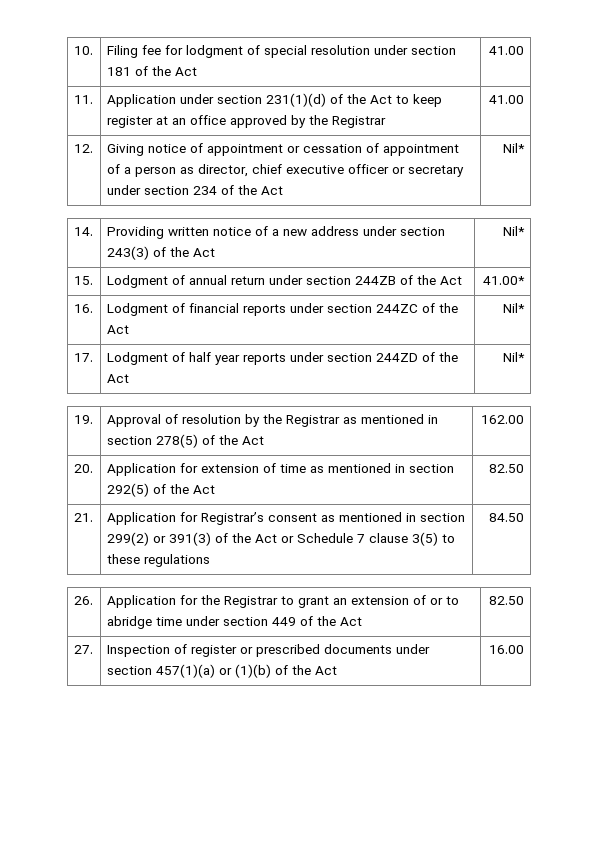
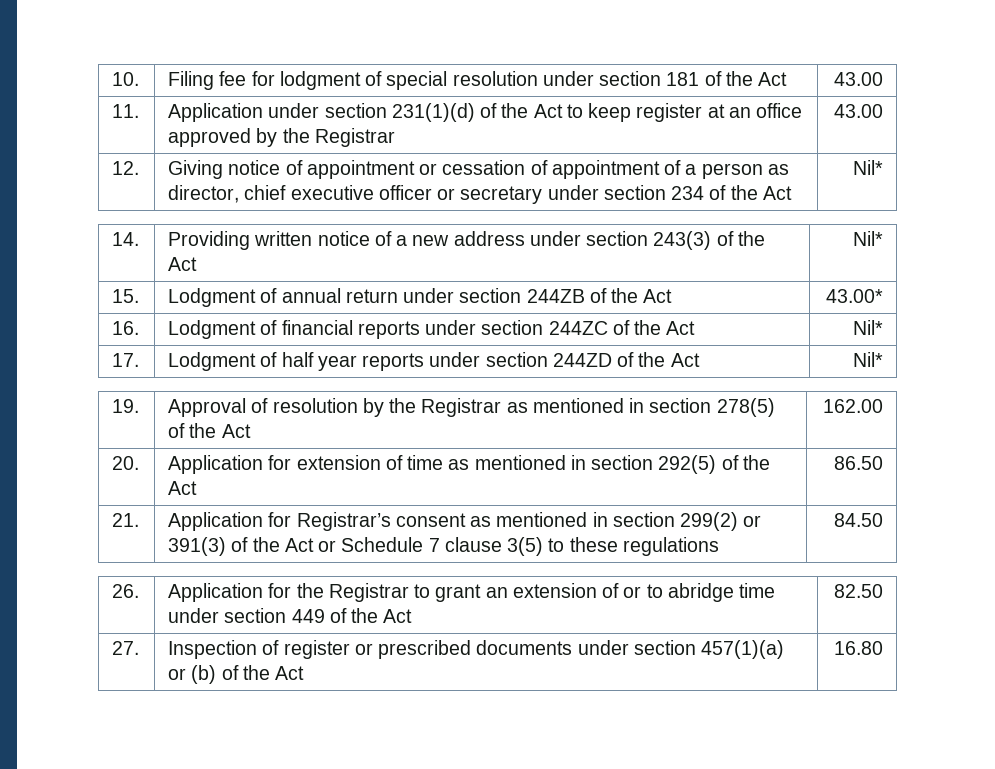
- 10. | Filing fee for lodgment of special resolution under section 181 of the Act | 41.00
+ 10. | Filing fee for lodgment of special resolution under section 181 of the Act | 43.00
- 11. | Application under section 231(1)(d) of the Act to keep register at an office approved by the Registrar | 41.00
+ 11. | Application under section 231(1)(d) of the Act to keep register at an office approved by the Registrar | 43.00
- 15. | Lodgment of annual return under section 244ZB of the Act | 41.00*
+ 15. | Lodgment of annual return under section 244ZB of the Act | 43.00*
- 20. | Application for extension of time as mentioned in section 292(5) of the Act | 82.50
+ 20. | Application for extension of time as mentioned in section 292(5) of the Act | 86.50
- 27. | Inspection of register or prescribed documents under section 457(1)(a) or (1)(b) of the Act | 16.00
+ 27. | Inspection of register or prescribed documents under section 457(1)(a) or (b) of the Act | 16.80

